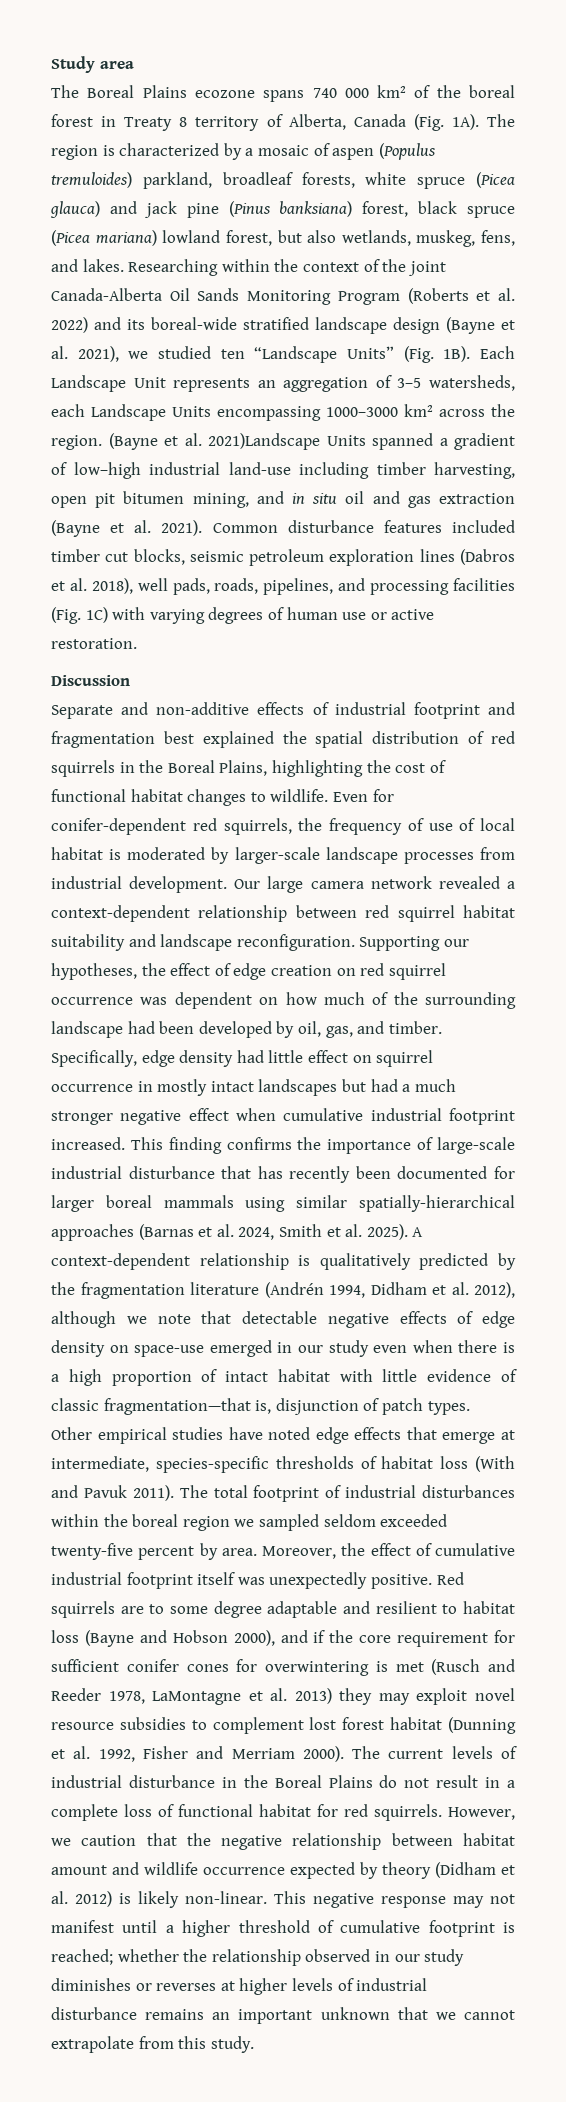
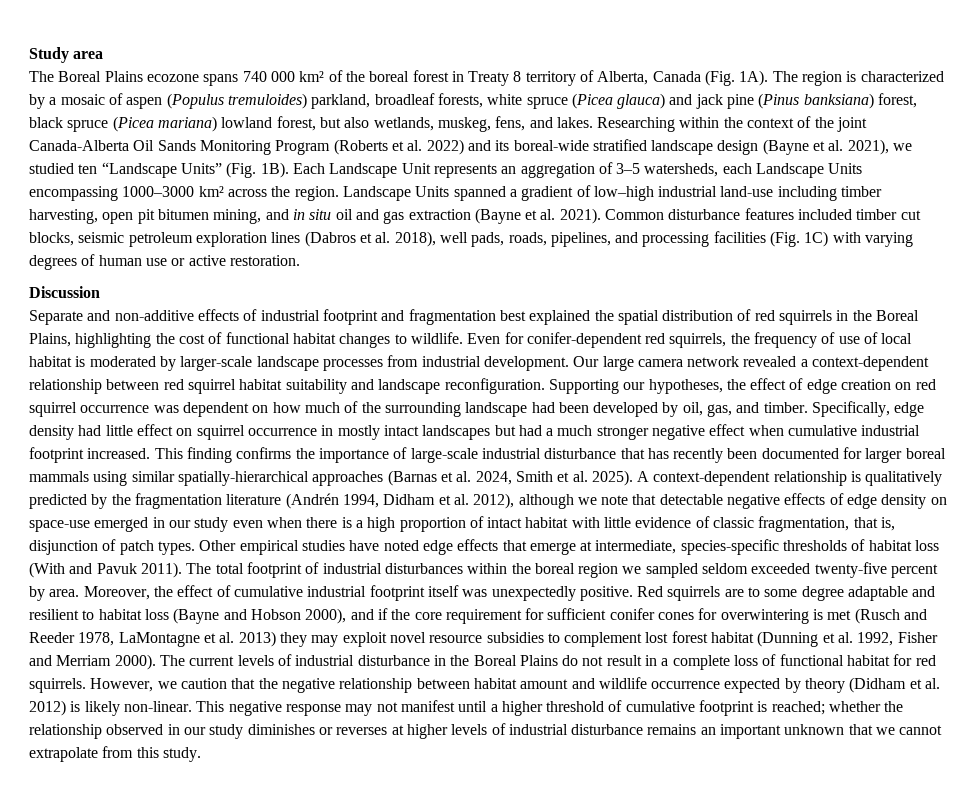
- (Bayne et al. 2021)Landscape Units spanned a gradient of low–high industrial land-use including timber harvesting, open pit bitumen mining, and in situ oil and gas extraction (Bayne et al. 2021).
+ Landscape Units spanned a gradient of low–high industrial land-use including timber harvesting, open pit bitumen mining, and in situ oil and gas extraction (Bayne et al. 2021).
- A context-dependent relationship is qualitatively predicted by the fragmentation literature (Andrén 1994, Didham et al. 2012), although we note that detectable negative effects of edge density on space-use emerged in our study even when there is a high proportion of intact habitat with little evidence of classic fragmentation—that is, disjunction of patch types.
+ A context-dependent relationship is qualitatively predicted by the fragmentation literature (Andrén 1994, Didham et al. 2012), although we note that detectable negative effects of edge density on space-use emerged in our study even when there is a high proportion of intact habitat with little evidence of classic fragmentation, that is, disjunction of patch types.

